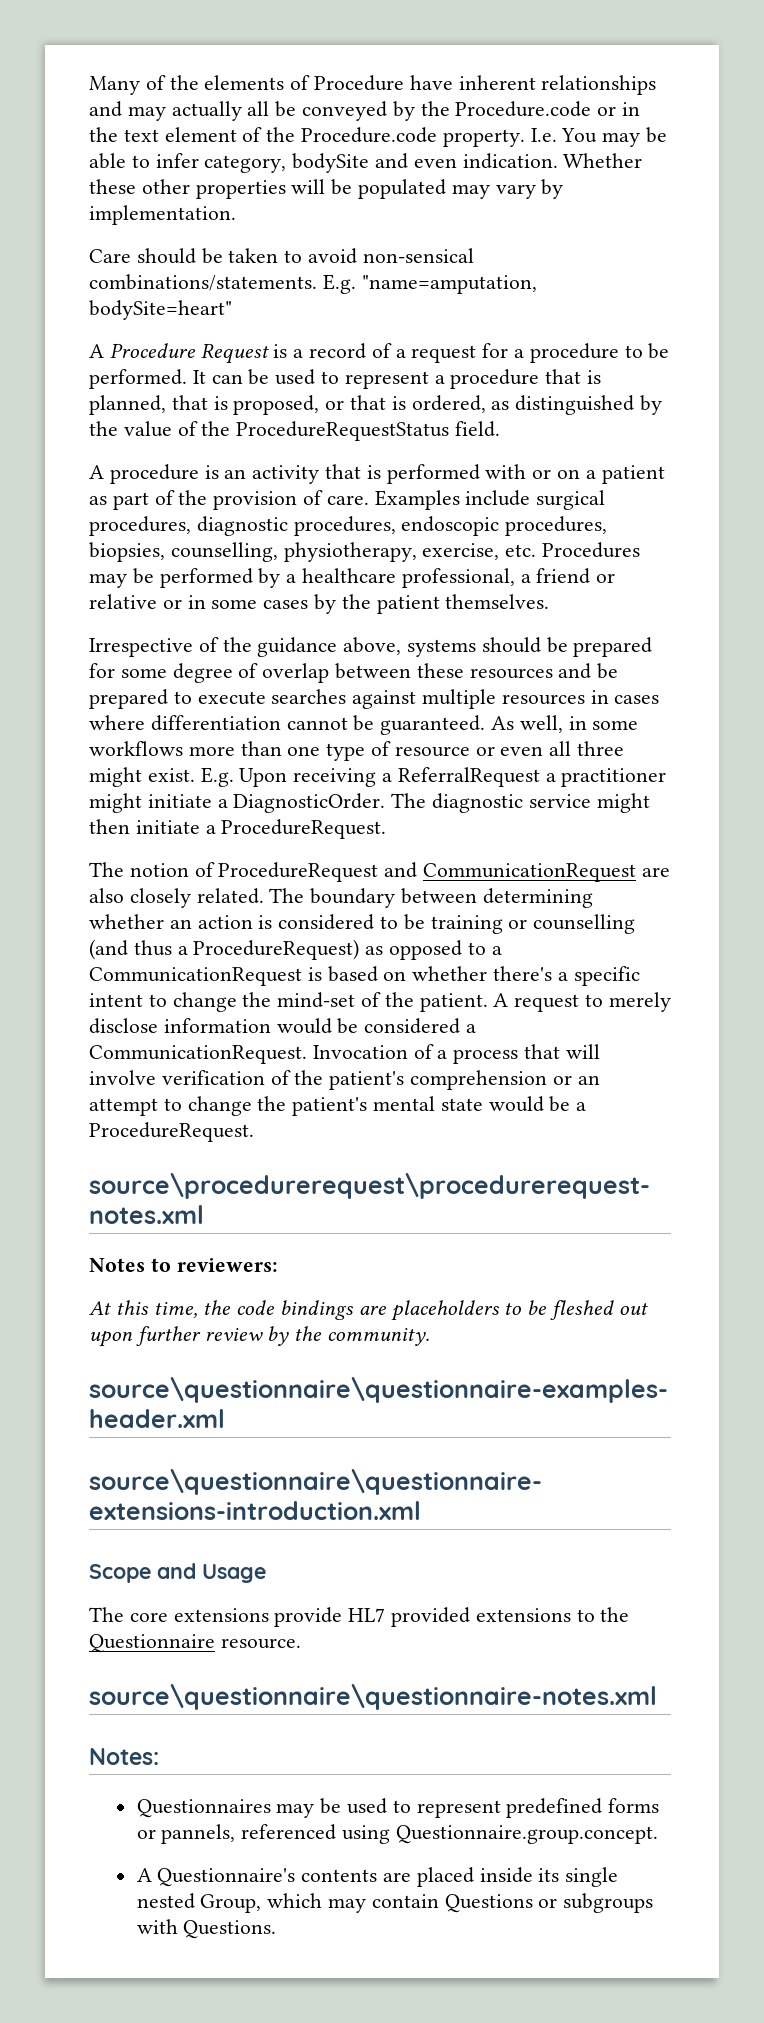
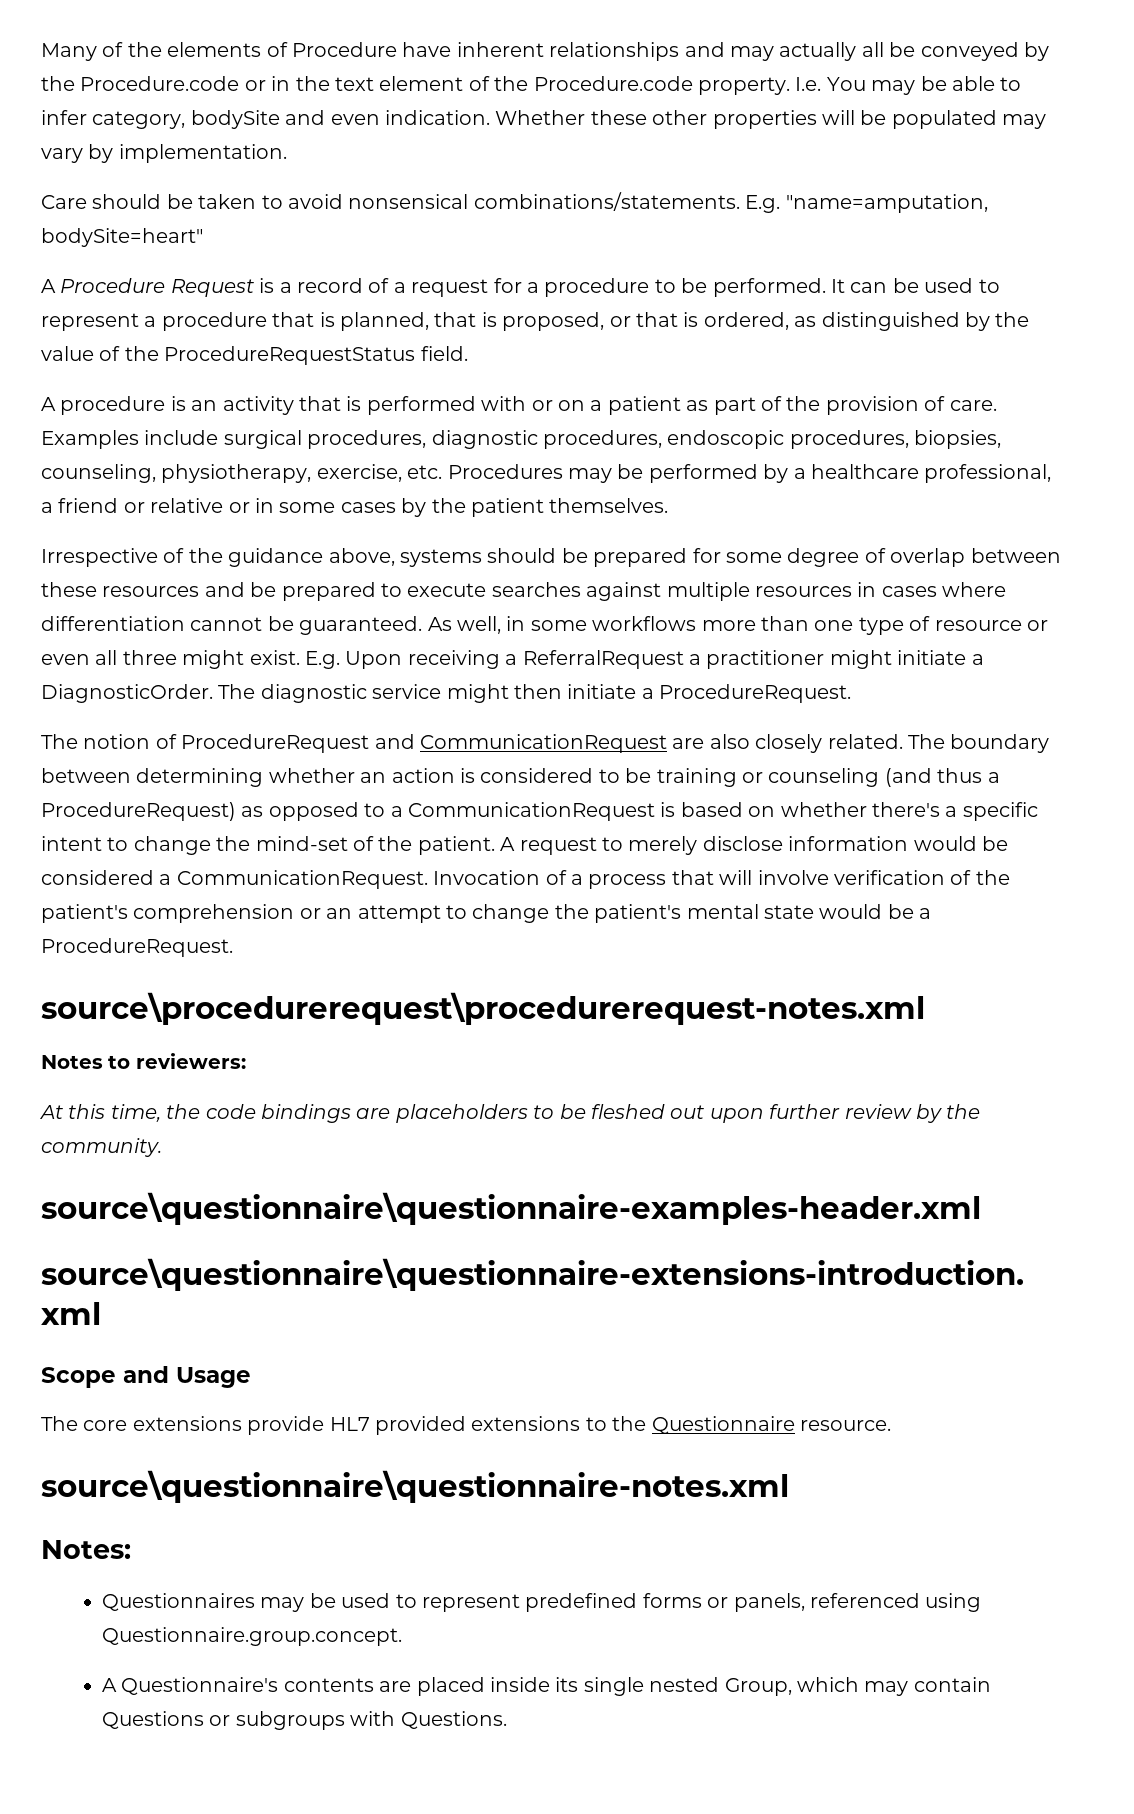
- Care should be taken to avoid non-sensical combinations/statements.
+ Care should be taken to avoid nonsensical combinations/statements.
- Examples include surgical procedures, diagnostic procedures, endoscopic procedures, biopsies, counselling, physiotherapy, exercise, etc. Procedures may be performed by a healthcare professional, a friend or relative or in some cases by the patient themselves.
+ Examples include surgical procedures, diagnostic procedures, endoscopic procedures, biopsies, counseling, physiotherapy, exercise, etc. Procedures may be performed by a healthcare professional, a friend or relative or in some cases by the patient themselves.
- The boundary between determining whether an action is considered to be training or counselling (and thus a ProcedureRequest) as opposed to a CommunicationRequest is based on whether there's a specific intent to change the mind-set of the patient.
+ The boundary between determining whether an action is considered to be training or counseling (and thus a ProcedureRequest) as opposed to a CommunicationRequest is based on whether there's a specific intent to change the mind-set of the patient.
- Questionnaires may be used to represent predefined forms or pannels, referenced using Questionnaire.group.concept.
+ Questionnaires may be used to represent predefined forms or panels, referenced using Questionnaire.group.concept.

